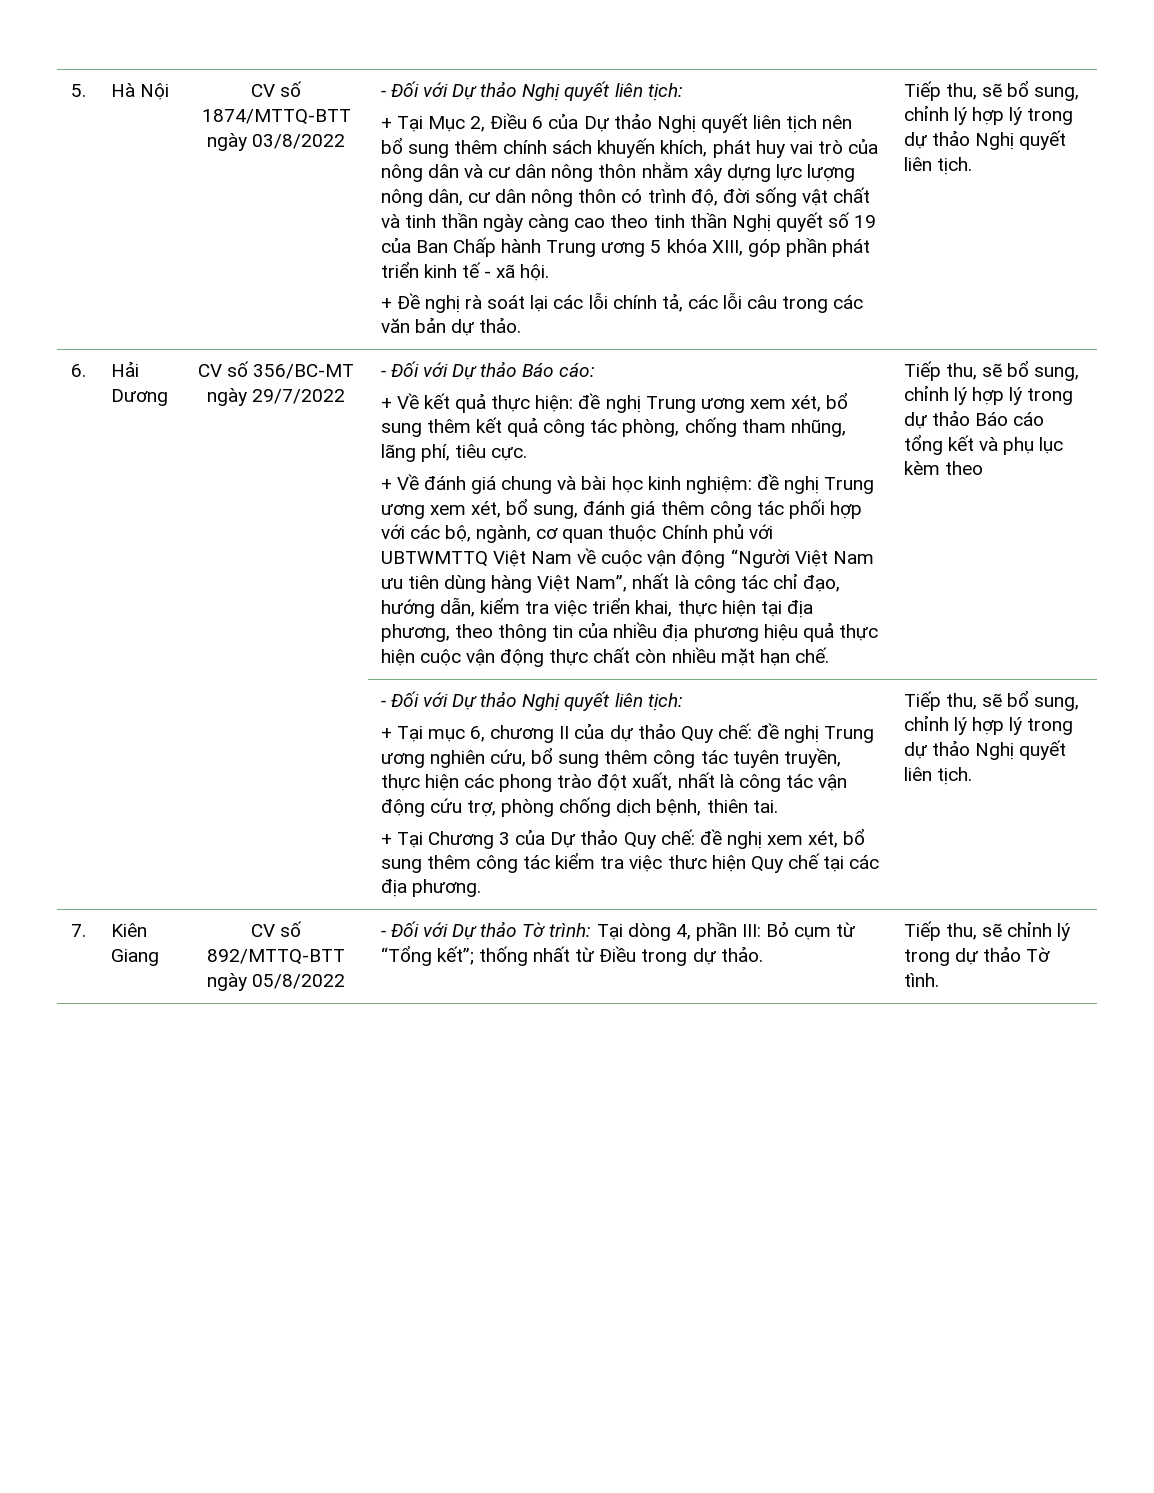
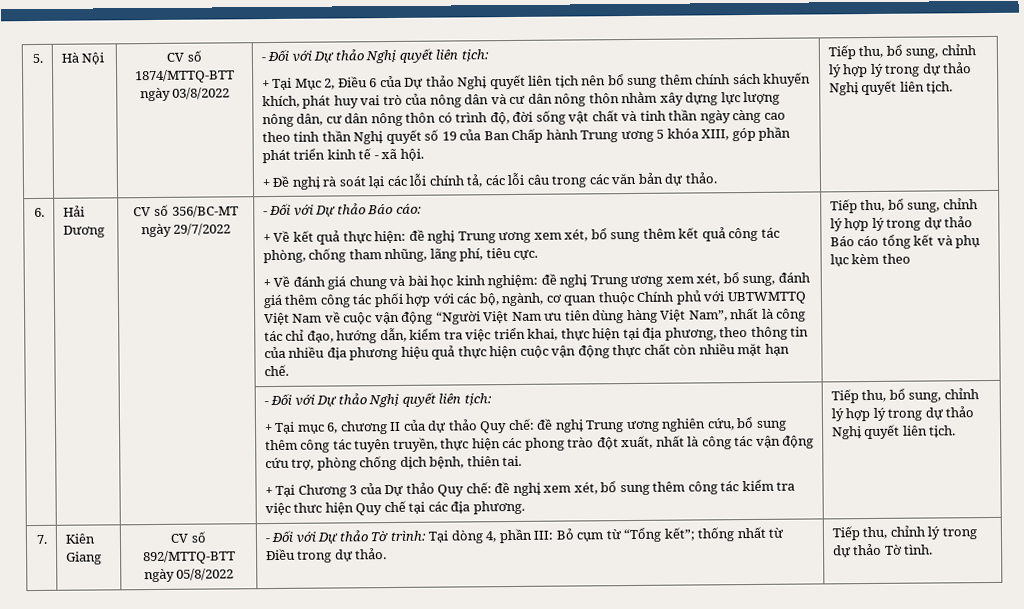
- + Đề nghị rà soát lại các lỗi chính tả, các lỗi câu trong các văn bản dự thảo. | Tiếp thu, sẽ bổ sung, chỉnh lý hợp lý trong dự thảo Nghị quyết liên tịch.
+ + Đề nghị rà soát lại các lỗi chính tả, các lỗi câu trong các văn bản dự thảo. | Tiếp thu, bổ sung, chỉnh lý hợp lý trong dự thảo Nghị quyết liên tịch.
- Tiếp thu, sẽ bổ sung, chỉnh lý hợp lý trong dự thảo Báo cáo tổng kết và phụ lục kèm theo
+ Tiếp thu, bổ sung, chỉnh lý hợp lý trong dự thảo Báo cáo tổng kết và phụ lục kèm theo
- + Tại Chương 3 của Dự thảo Quy chế: đề nghị xem xét, bổ sung thêm công tác kiểm tra việc thưc hiện Quy chế tại các địa phương. | Tiếp thu, sẽ bổ sung, chỉnh lý hợp lý trong dự thảo Nghị quyết liên tịch.
+ + Tại Chương 3 của Dự thảo Quy chế: đề nghị xem xét, bổ sung thêm công tác kiểm tra việc thưc hiện Quy chế tại các địa phương. | Tiếp thu, bổ sung, chỉnh lý hợp lý trong dự thảo Nghị quyết liên tịch.
- Tiếp thu, sẽ chỉnh lý trong dự thảo Tờ tình.
+ Tiếp thu, chỉnh lý trong dự thảo Tờ tình.

